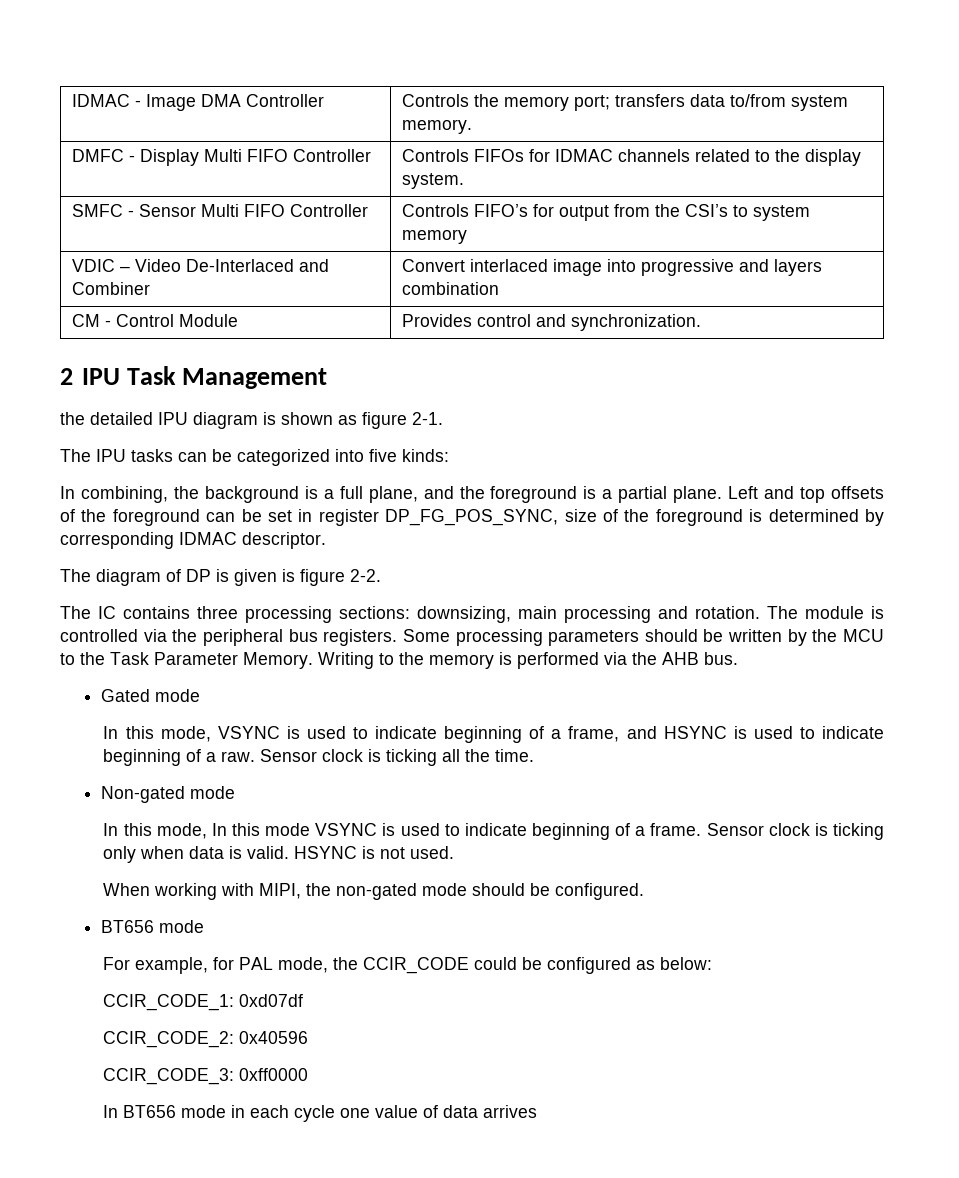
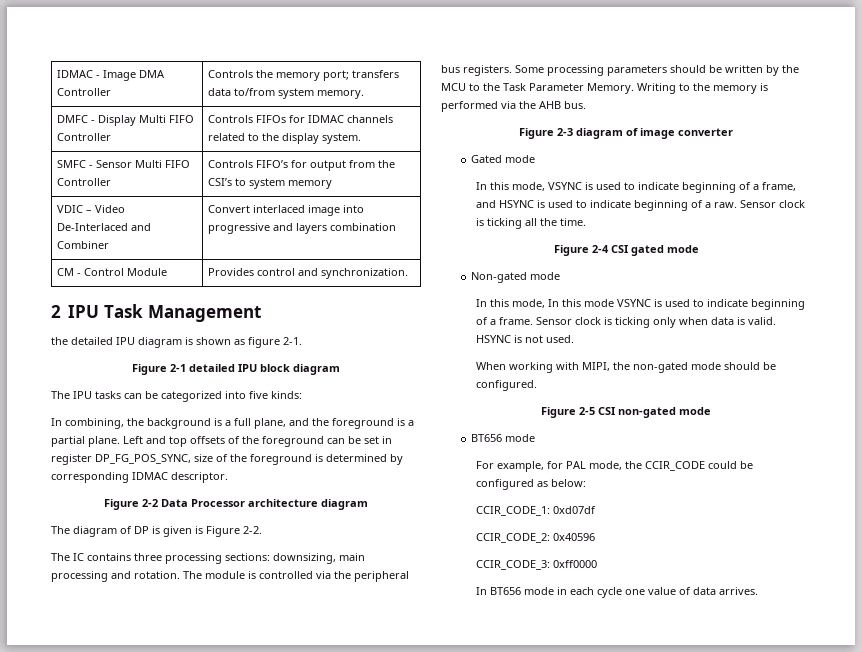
+ Figure 2-1 detailed IPU block diagram
+ Figure 2-2 Data Processor architecture diagram
- The diagram of DP is given is figure 2-2.
+ The diagram of DP is given is Figure 2-2.
+ Figure 2-3 diagram of image converter
+ Figure 2-4 CSI gated mode
+ Figure 2-5 CSI non-gated mode
- In BT656 mode in each cycle one value of data arrives
+ In BT656 mode in each cycle one value of data arrives.

